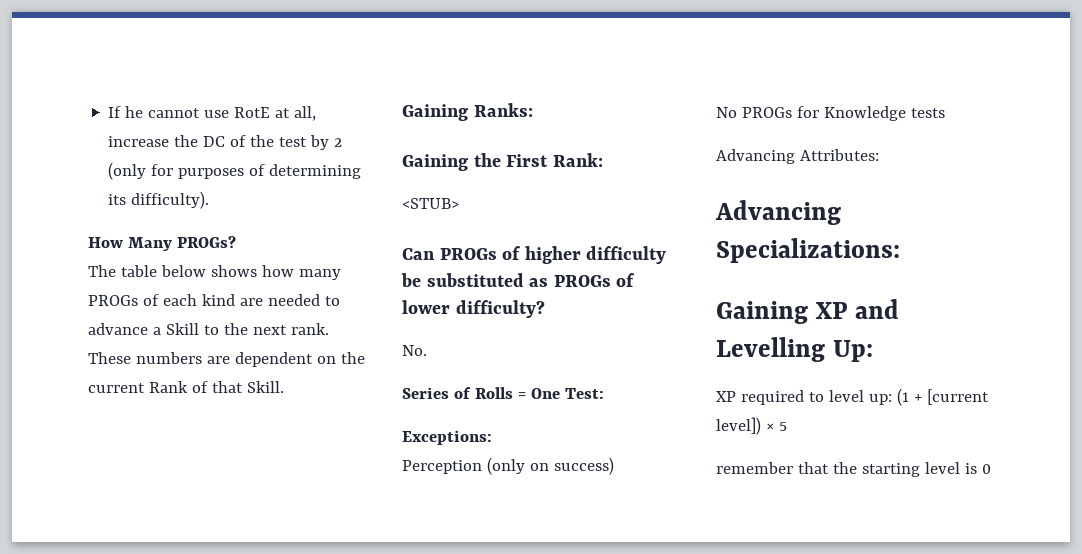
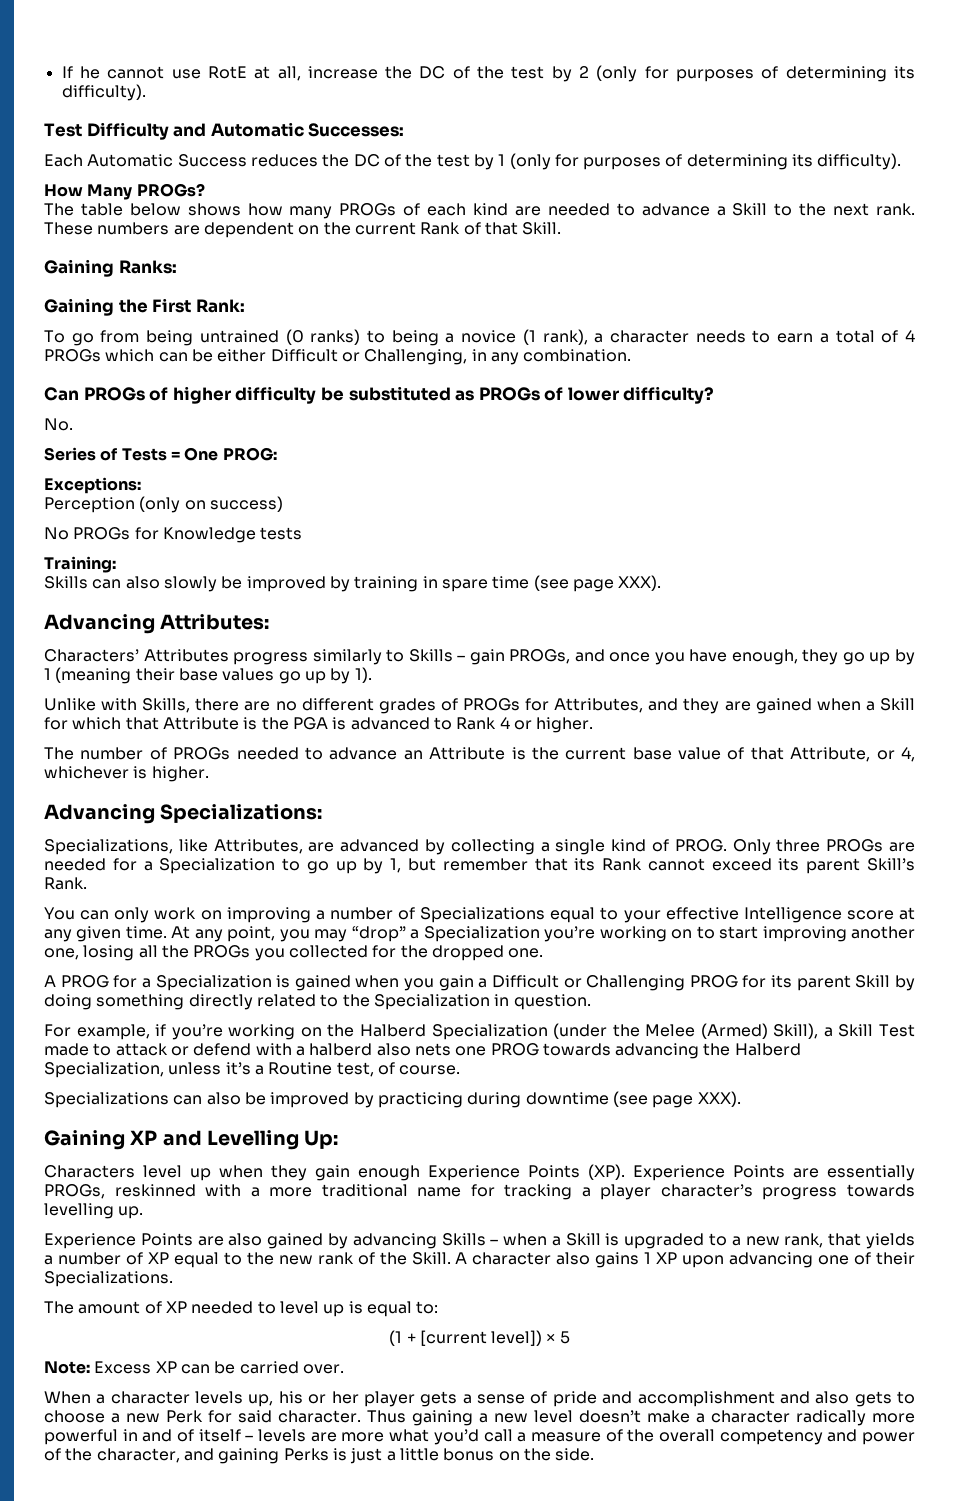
+ Test Difficulty and Automatic Successes:
+ Each Automatic Success reduces the DC of the test by 1 (only for purposes of determining its difficulty).
- <STUB>
+ To go from being untrained (0 ranks) to being a novice (1 rank), a character needs to earn a total of 4 PROGs which can be either Difficult or Challenging, in any combination.
- Series of Rolls = One Test:
+ Series of Tests = One PROG:
+ Training:
+ Skills can also slowly be improved by training in spare time (see page XXX).
  Advancing Attributes:
+ Characters’ Attributes progress similarly to Skills – gain PROGs, and once you have enough, they go up by 1 (meaning their base values go up by 1).
+ Unlike with Skills, there are no different grades of PROGs for Attributes, and they are gained when a Skill for which that Attribute is the PGA is advanced to Rank 4 or higher.
+ The number of PROGs needed to advance an Attribute is the current base value of that Attribute, or 4, whichever is higher.
  Advancing Specializations:
+ Specializations, like Attributes, are advanced by collecting a single kind of PROG. Only three PROGs are needed for a Specialization to go up by 1, but remember that its Rank cannot exceed its parent Skill’s Rank.
+ You can only work on improving a number of Specializations equal to your effective Intelligence score at any given time. At any point, you may “drop” a Specialization you’re working on to start improving another one, losing all the PROGs you collected for the dropped one.
+ A PROG for a Specialization is gained when you gain a Difficult or Challenging PROG for its parent Skill by doing something directly related to the Specialization in question.
+ For example, if you’re working on the Halberd Specialization (under the Melee (Armed) Skill), a Skill Test made to attack or defend with a halberd also nets one PROG towards advancing the Halberd Specialization, unless it’s a Routine test, of course.
+ Specializations can also be improved by practicing during downtime (see page XXX).
- XP required to level up: (1 + [current level]) × 5
+ Characters level up when they gain enough Experience Points (XP). Experience Points are essentially PROGs, reskinned with a more traditional name for tracking a player character’s progress towards levelling up.
+ Experience Points are also gained by advancing Skills – when a Skill is upgraded to a new rank, that yields a number of XP equal to the new rank of the Skill. A character also gains 1 XP upon advancing one of their Specializations.
+ The amount of XP needed to level up is equal to:
+ (1 + [current level]) × 5
- remember that the starting level is 0
+ Note: Excess XP can be carried over.
+ When a character levels up, his or her player gets a sense of pride and accomplishment and also gets to choose a new Perk for said character. Thus gaining a new level doesn’t make a character radically more powerful in and of itself – levels are more what you’d call a measure of the overall competency and power of the character, and gaining Perks is just a little bonus on the side.

